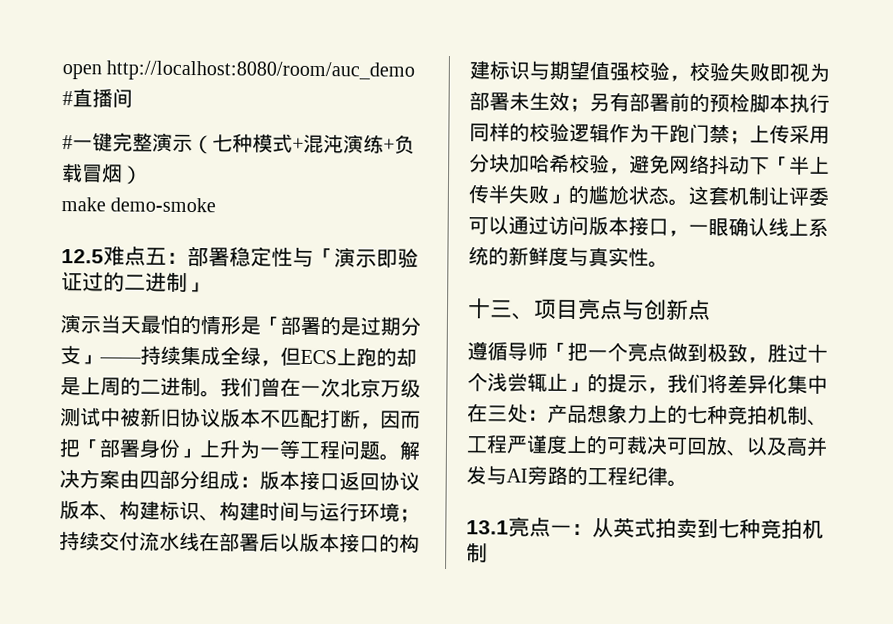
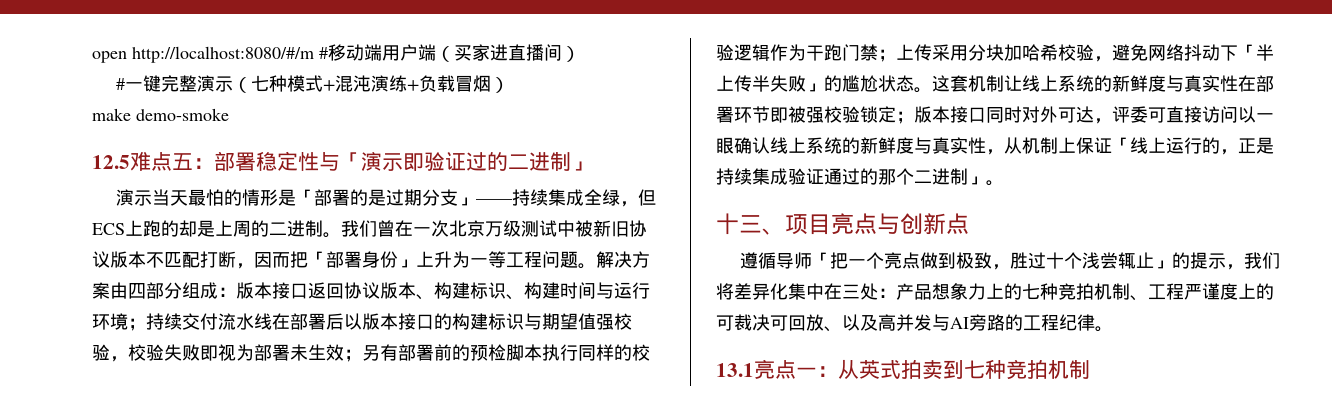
- open http://localhost:8080/room/auc_demo #直播间
+ open http://localhost:8080/#/m #移动端用户端（买家进直播间）
- 这套机制让评委可以通过访问版本接口，一眼确认线上系统的新鲜度与真实性。
+ 这套机制让线上系统的新鲜度与真实性在部署环节即被强校验锁定；版本接口同时对外可达，评委可直接访问以一眼确认线上系统的新鲜度与真实性，从机制上保证「线上运行的，正是持续集成验证通过的那个二进制」。

